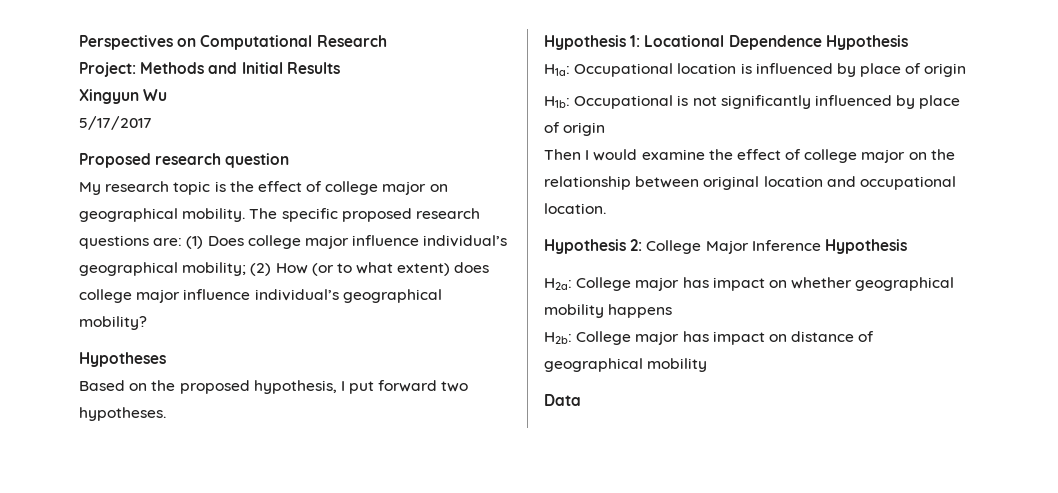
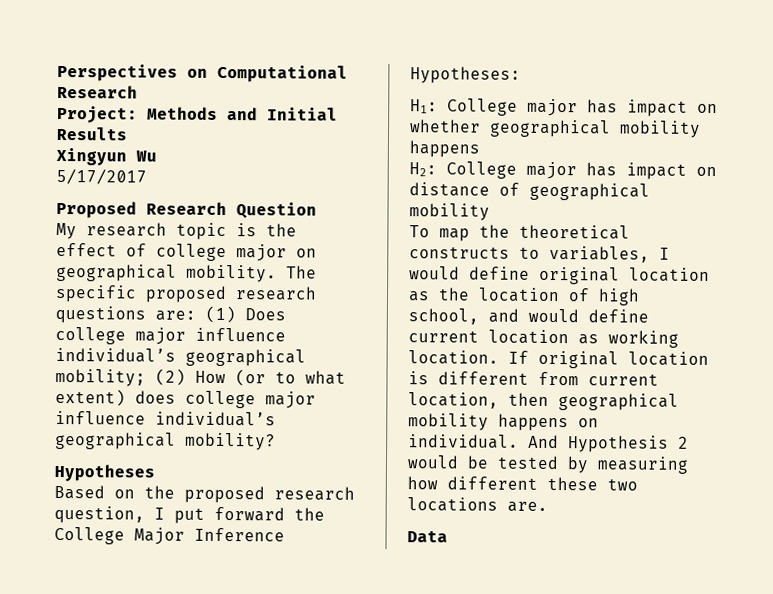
- Proposed research question
+ Proposed Research Question
- Based on the proposed hypothesis, I put forward two hypotheses.
- Hypothesis 1: Locational Dependence Hypothesis
- H1a: Occupational location is influenced by place of origin
- H1b: Occupational is not significantly influenced by place of origin
- Then I would examine the effect of college major on the relationship between original location and occupational location.
- Hypothesis 2: College Major Inference Hypothesis
- H2a: College major has impact on whether geographical mobility happens
+ Based on the proposed research question, I put forward the College Major Inference Hypotheses:
+ H1: College major has impact on whether geographical mobility happens
- H2b: College major has impact on distance of geographical mobility
+ H2: College major has impact on distance of geographical mobility
+ To map the theoretical constructs to variables, I would define original location as the location of high school, and would define current location as working location. If original location is different from current location, then geographical mobility happens on individual. And Hypothesis 2 would be tested by measuring how different these two locations are.

